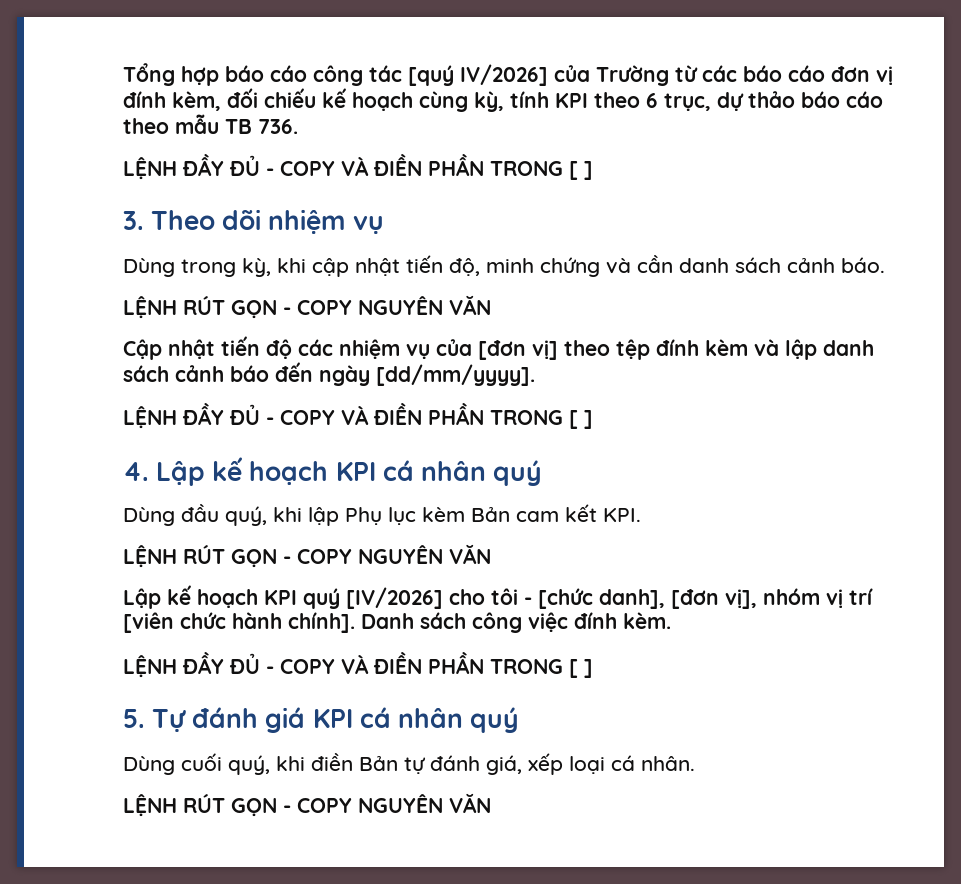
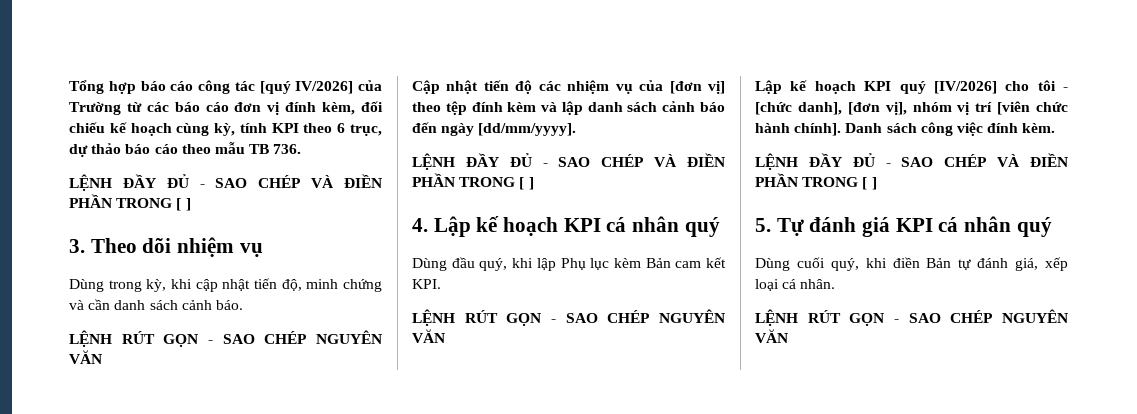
  Tổng hợp báo cáo công tác [quý IV/2026] của Trường từ các báo cáo đơn vị đính kèm, đối chiếu kế hoạch cùng kỳ, tính KPI theo 6 trục, dự thảo báo cáo theo mẫu TB 736.
- LỆNH ĐẦY ĐỦ - COPY VÀ ĐIỀN PHẦN TRONG [ ]
+ LỆNH ĐẦY ĐỦ - SAO CHÉP VÀ ĐIỀN PHẦN TRONG [ ]
  Dùng trong kỳ, khi cập nhật tiến độ, minh chứng và cần danh sách cảnh báo.
- LỆNH RÚT GỌN - COPY NGUYÊN VĂN
+ LỆNH RÚT GỌN - SAO CHÉP NGUYÊN VĂN
  Cập nhật tiến độ các nhiệm vụ của [đơn vị] theo tệp đính kèm và lập danh sách cảnh báo đến ngày [dd/mm/yyyy].
- LỆNH ĐẦY ĐỦ - COPY VÀ ĐIỀN PHẦN TRONG [ ]
+ LỆNH ĐẦY ĐỦ - SAO CHÉP VÀ ĐIỀN PHẦN TRONG [ ]
  Dùng đầu quý, khi lập Phụ lục kèm Bản cam kết KPI.
- LỆNH RÚT GỌN - COPY NGUYÊN VĂN
+ LỆNH RÚT GỌN - SAO CHÉP NGUYÊN VĂN
  Danh sách công việc đính kèm.
- LỆNH ĐẦY ĐỦ - COPY VÀ ĐIỀN PHẦN TRONG [ ]
+ LỆNH ĐẦY ĐỦ - SAO CHÉP VÀ ĐIỀN PHẦN TRONG [ ]
  Dùng cuối quý, khi điền Bản tự đánh giá, xếp loại cá nhân.
- LỆNH RÚT GỌN - COPY NGUYÊN VĂN
+ LỆNH RÚT GỌN - SAO CHÉP NGUYÊN VĂN

